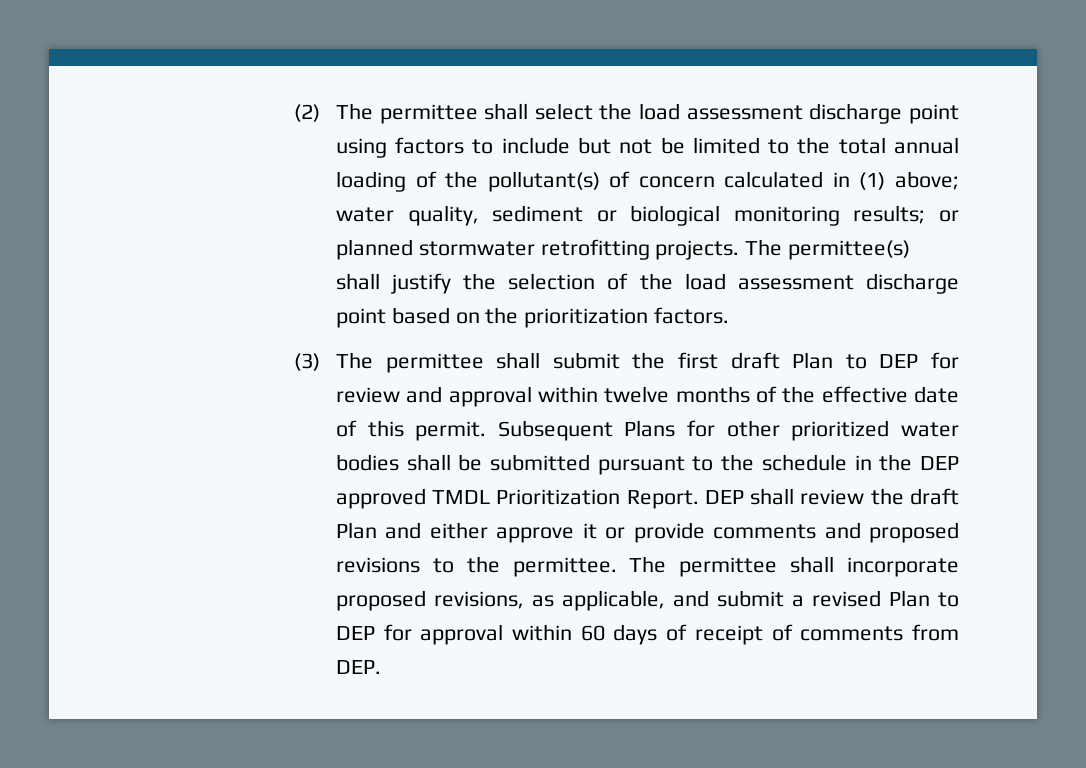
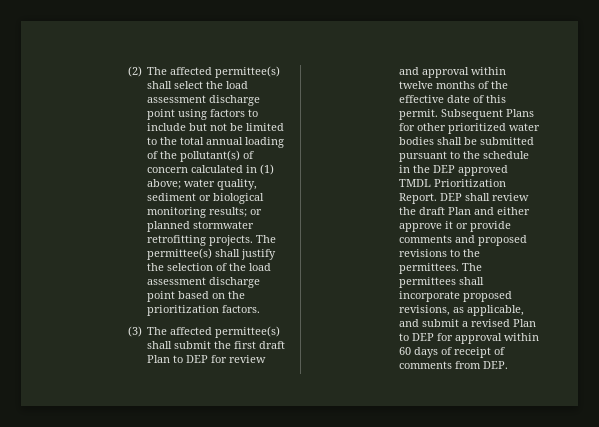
- (2) The permittee shall select the load assessment discharge point using factors to include but not be limited to the total annual loading of the pollutant(s) of concern calculated in (1) above; water quality, sediment or biological monitoring results; or planned stormwater retrofitting projects.
+ (2) The affected permittee(s) shall select the load assessment discharge point using factors to include but not be limited to the total annual loading of the pollutant(s) of concern calculated in (1) above; water quality, sediment or biological monitoring results; or planned stormwater retrofitting projects.
- (3) The permittee shall submit the first draft Plan to DEP for review and approval within twelve months of the effective date of this permit.
+ (3) The affected permittee(s) shall submit the first draft Plan to DEP for review and approval within twelve months of the effective date of this permit.
- DEP shall review the draft Plan and either approve it or provide comments and proposed revisions to the permittee. The permittee shall incorporate proposed revisions, as applicable, and submit a revised Plan to DEP for approval within 60 days of receipt of comments from DEP.
+ DEP shall review the draft Plan and either approve it or provide comments and proposed revisions to the permittees. The permittees shall incorporate proposed revisions, as applicable, and submit a revised Plan to DEP for approval within 60 days of receipt of comments from DEP.

